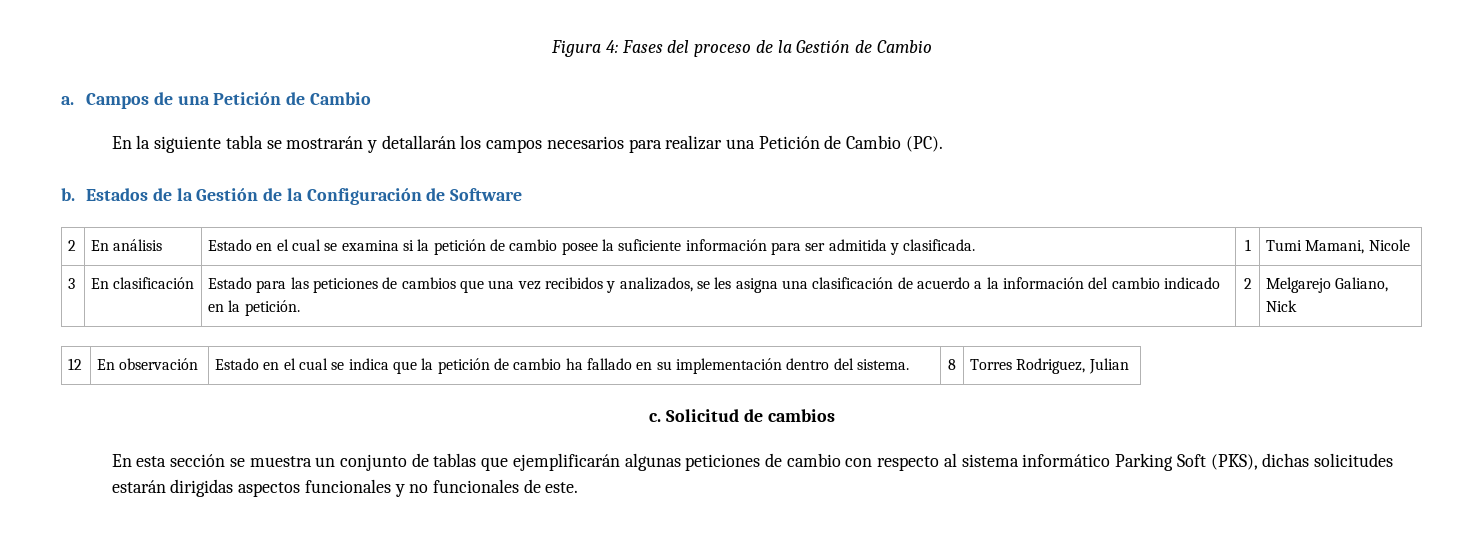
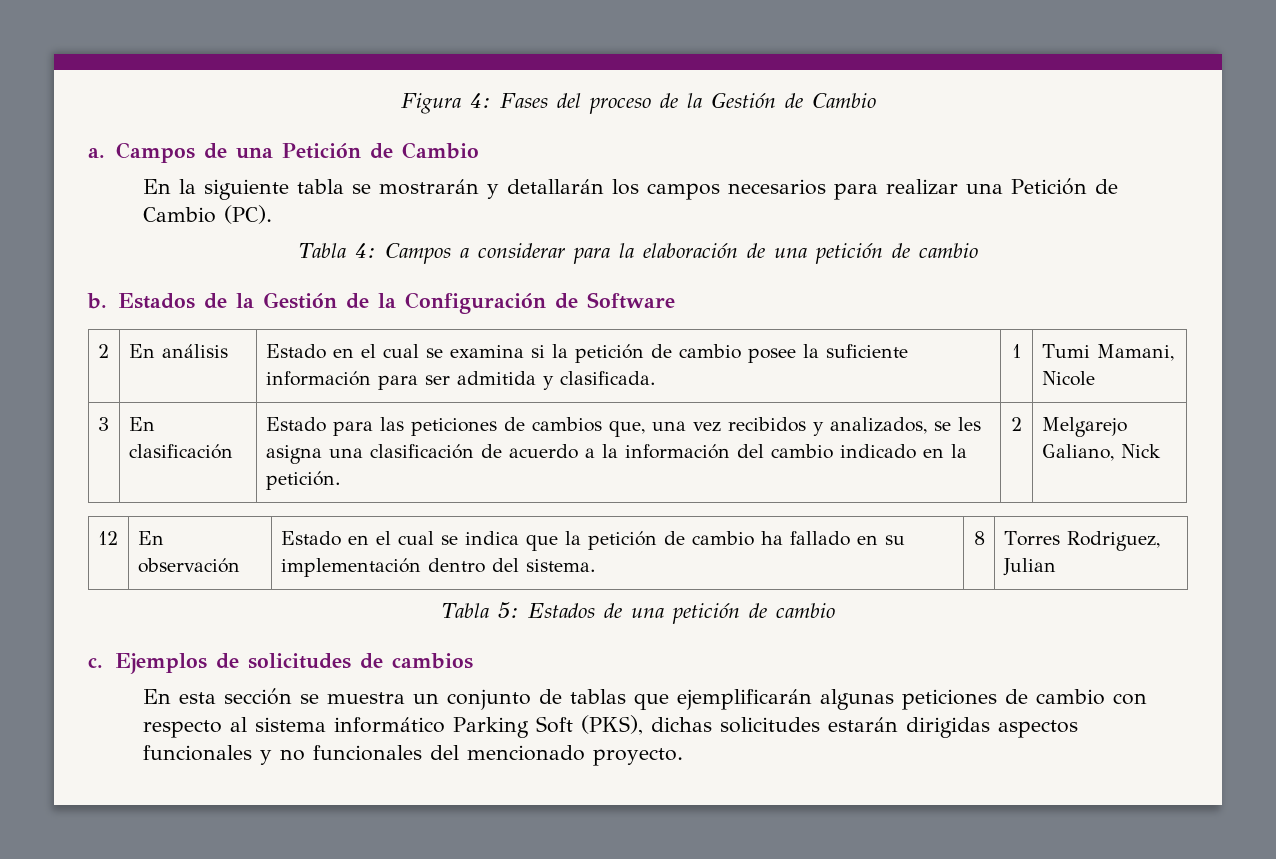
+ Tabla 4: Campos a considerar para la elaboración de una petición de cambio
- 3 | En clasificación | Estado para las peticiones de cambios que una vez recibidos y analizados, se les asigna una clasificación de acuerdo a la información del cambio indicado en la petición. | 2 | Melgarejo Galiano, Nick
+ 3 | En clasificación | Estado para las peticiones de cambios que, una vez recibidos y analizados, se les asigna una clasificación de acuerdo a la información del cambio indicado en la petición. | 2 | Melgarejo Galiano, Nick
- c. Solicitud de cambios
+ Tabla 5: Estados de una petición de cambio
+ c. Ejemplos de solicitudes de cambios
- En esta sección se muestra un conjunto de tablas que ejemplificarán algunas peticiones de cambio con respecto al sistema informático Parking Soft (PKS), dichas solicitudes estarán dirigidas aspectos funcionales y no funcionales de este.
+ En esta sección se muestra un conjunto de tablas que ejemplificarán algunas peticiones de cambio con respecto al sistema informático Parking Soft (PKS), dichas solicitudes estarán dirigidas aspectos funcionales y no funcionales del mencionado proyecto.

